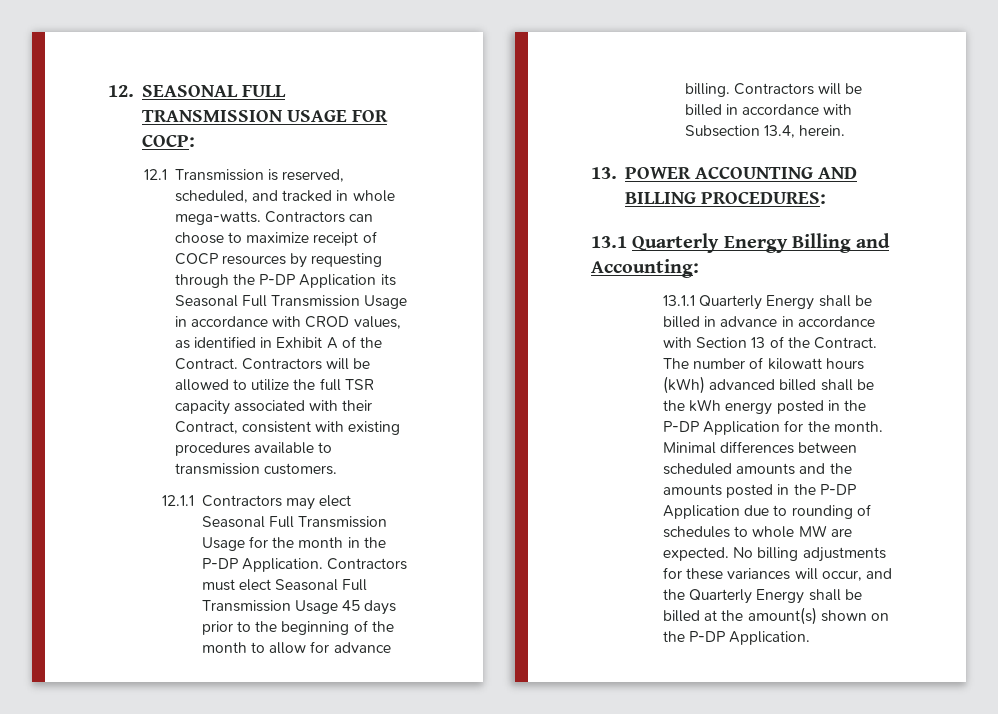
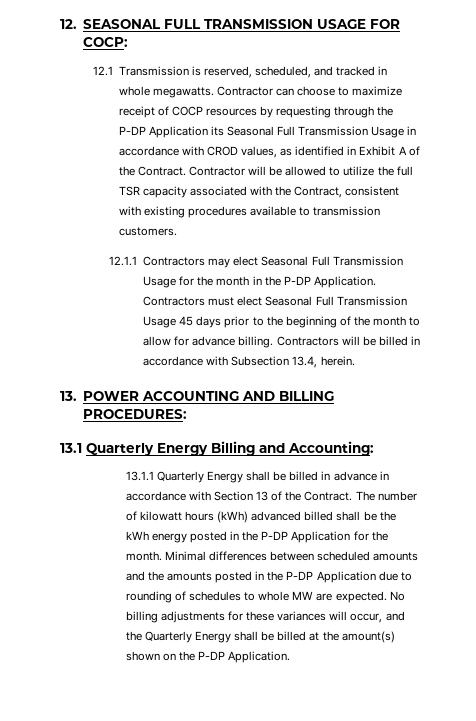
- 12.1 Transmission is reserved, scheduled, and tracked in whole mega-watts. Contractors can choose to maximize receipt of COCP resources by requesting through the P-DP Application its Seasonal Full Transmission Usage in accordance with CROD values, as identified in Exhibit A of the Contract.
+ 12.1 Transmission is reserved, scheduled, and tracked in whole megawatts. Contractor can choose to maximize receipt of COCP resources by requesting through the P-DP Application its Seasonal Full Transmission Usage in accordance with CROD values, as identified in Exhibit A of the Contract.
- Contractors will be allowed to utilize the full TSR capacity associated with their Contract, consistent with existing procedures available to transmission customers.
+ Contractor will be allowed to utilize the full TSR capacity associated with the Contract, consistent with existing procedures available to transmission customers.

